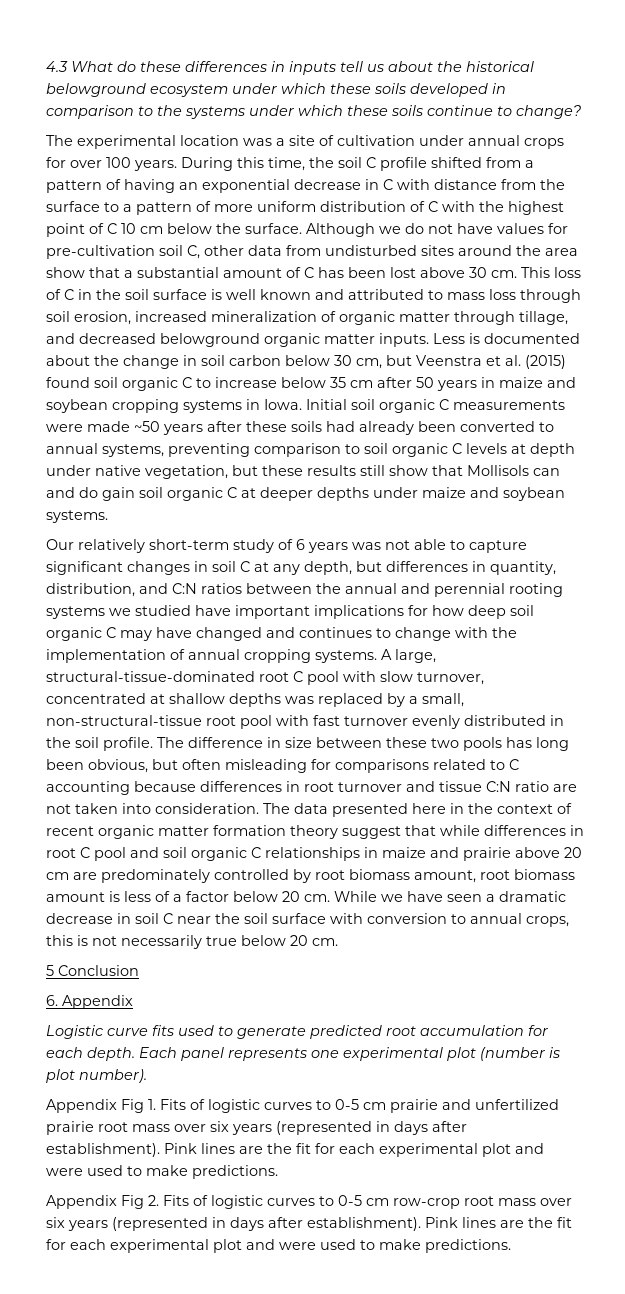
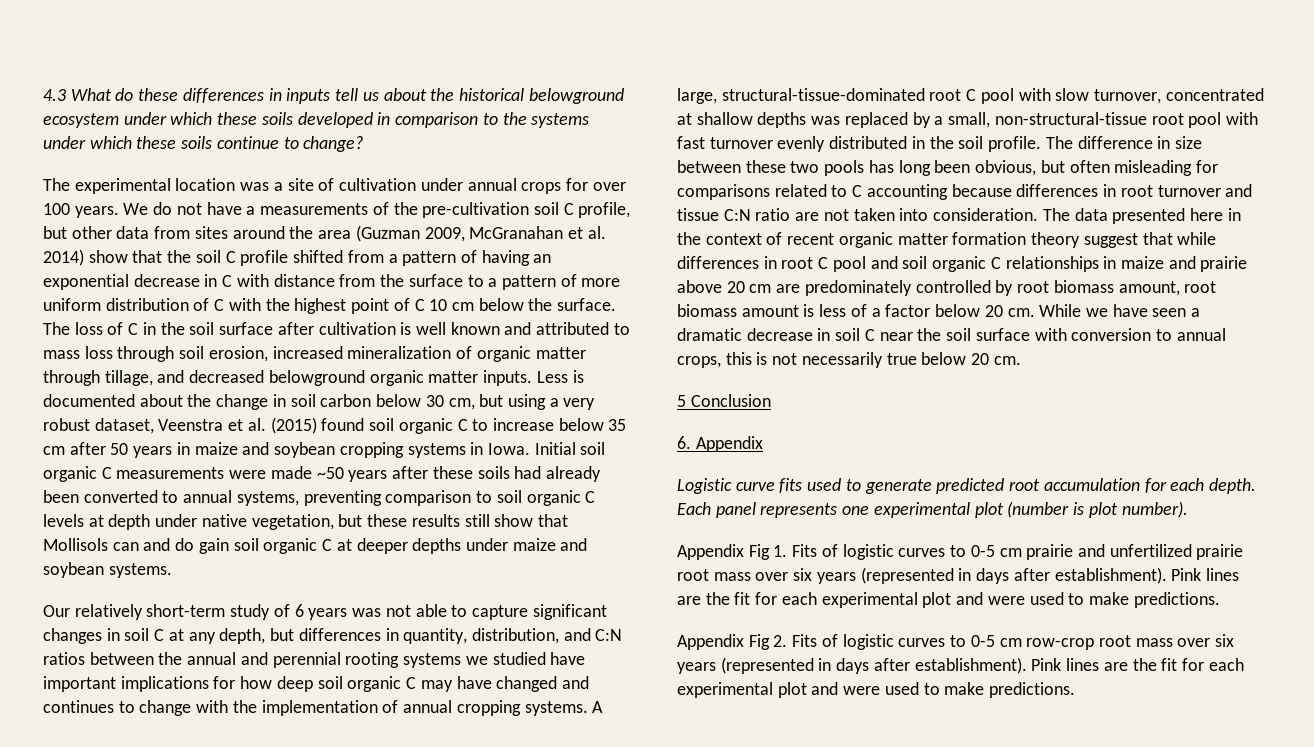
- During this time, the soil C profile shifted from a pattern of having an exponential decrease in C with distance from the surface to a pattern of more uniform distribution of C with the highest point of C 10 cm below the surface.
+ We do not have a measurements of the pre-cultivation soil C profile, but other data from sites around the area (Guzman 2009, McGranahan et al. 2014) show that the soil C profile shifted from a pattern of having an exponential decrease in C with distance from the surface to a pattern of more uniform distribution of C with the highest point of C 10 cm below the surface.
- Although we do not have values for pre-cultivation soil C, other data from undisturbed sites around the area show that a substantial amount of C has been lost above 30 cm. This loss of C in the soil surface is well known and attributed to mass loss through soil erosion, increased mineralization of organic matter through tillage, and decreased belowground organic matter inputs.
+ The loss of C in the soil surface after cultivation is well known and attributed to mass loss through soil erosion, increased mineralization of organic matter through tillage, and decreased belowground organic matter inputs.
- Less is documented about the change in soil carbon below 30 cm, but Veenstra et al. (2015) found soil organic C to increase below 35 cm after 50 years in maize and soybean cropping systems in Iowa.
+ Less is documented about the change in soil carbon below 30 cm, but using a very robust dataset, Veenstra et al. (2015) found soil organic C to increase below 35 cm after 50 years in maize and soybean cropping systems in Iowa.

